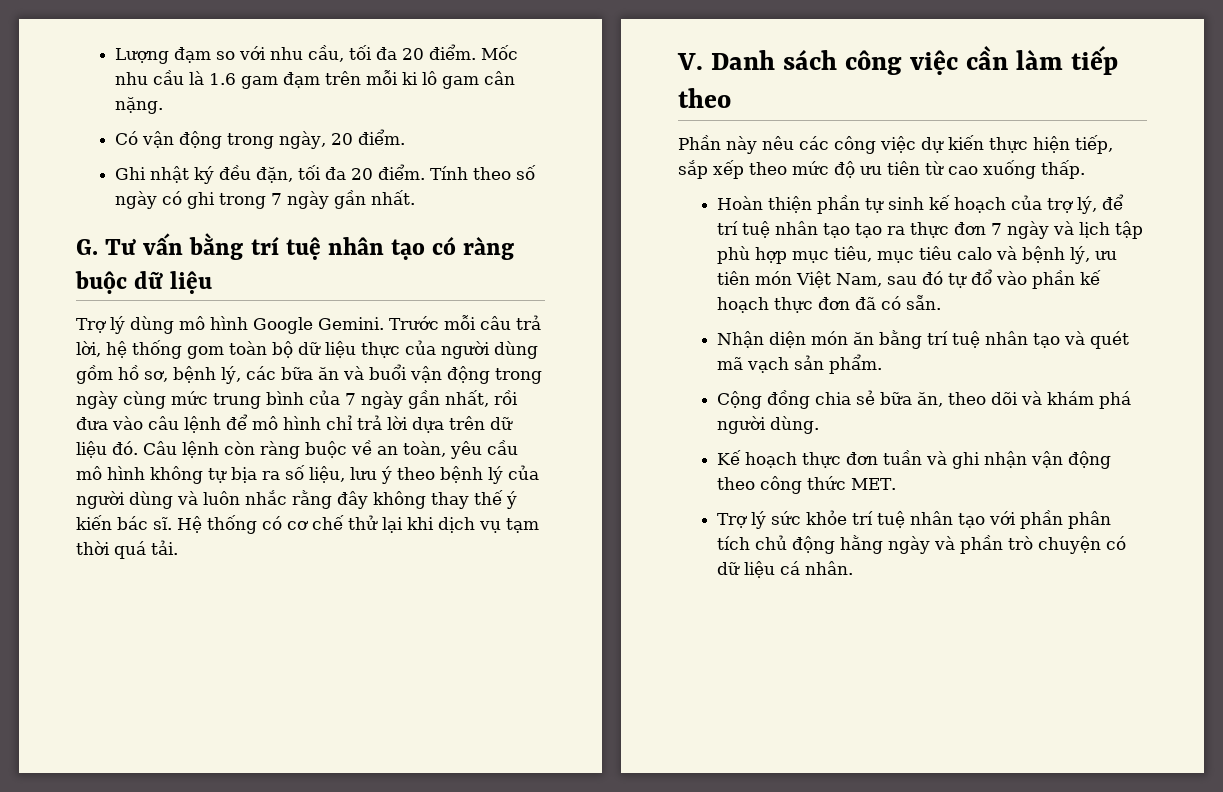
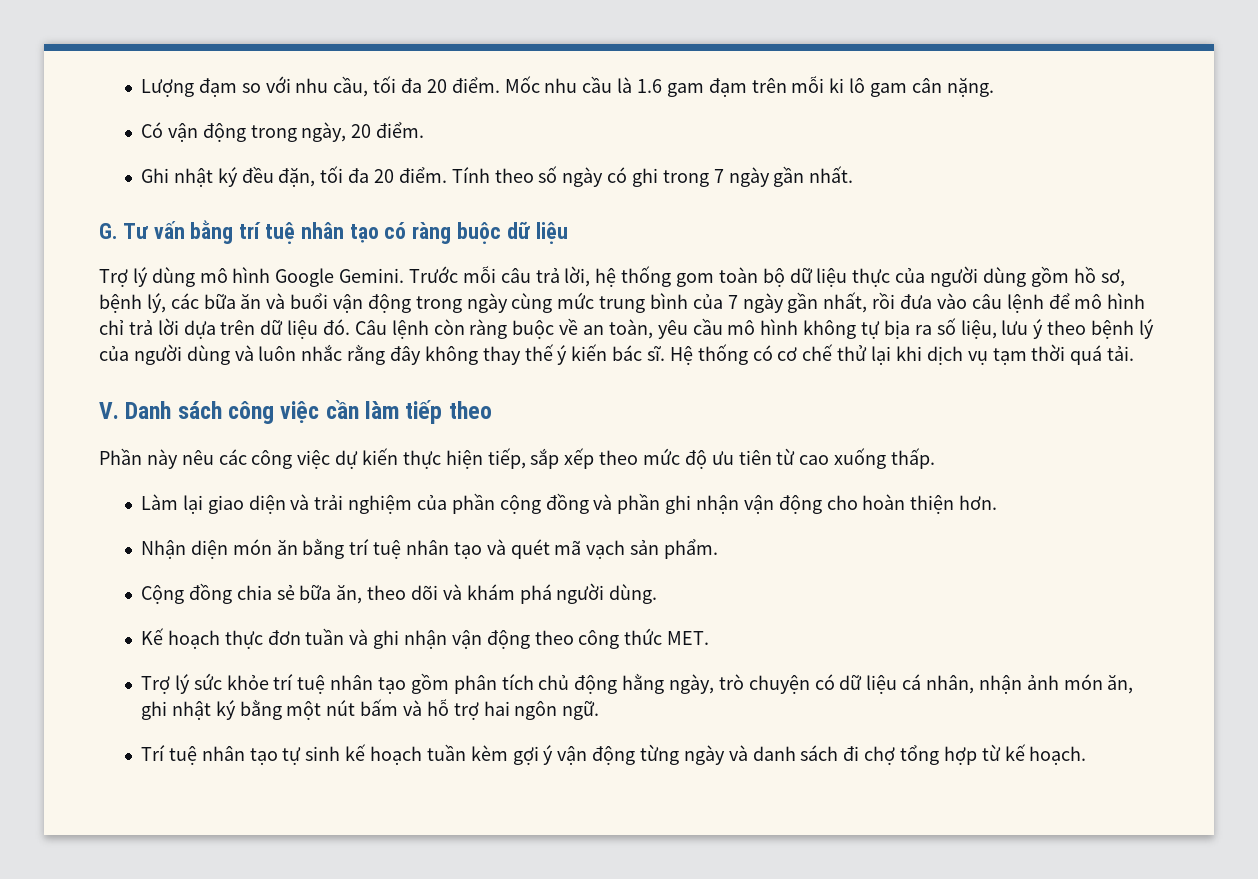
- Hoàn thiện phần tự sinh kế hoạch của trợ lý, để trí tuệ nhân tạo tạo ra thực đơn 7 ngày và lịch tập phù hợp mục tiêu, mục tiêu calo và bệnh lý, ưu tiên món Việt Nam, sau đó tự đổ vào phần kế hoạch thực đơn đã có sẵn.
+ Làm lại giao diện và trải nghiệm của phần cộng đồng và phần ghi nhận vận động cho hoàn thiện hơn.
- Trợ lý sức khỏe trí tuệ nhân tạo với phần phân tích chủ động hằng ngày và phần trò chuyện có dữ liệu cá nhân.
+ Trợ lý sức khỏe trí tuệ nhân tạo gồm phân tích chủ động hằng ngày, trò chuyện có dữ liệu cá nhân, nhận ảnh món ăn, ghi nhật ký bằng một nút bấm và hỗ trợ hai ngôn ngữ.
+ Trí tuệ nhân tạo tự sinh kế hoạch tuần kèm gợi ý vận động từng ngày và danh sách đi chợ tổng hợp từ kế hoạch.

